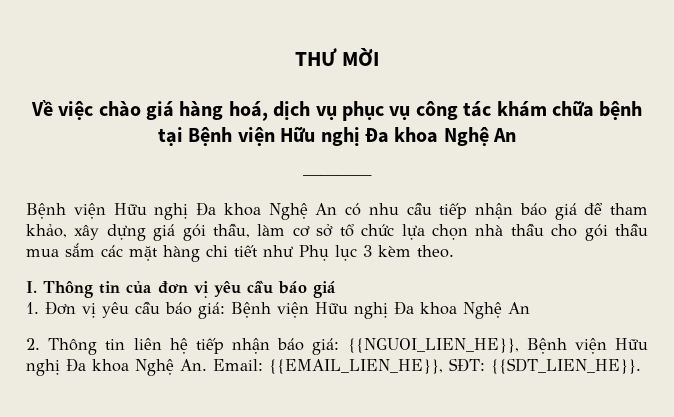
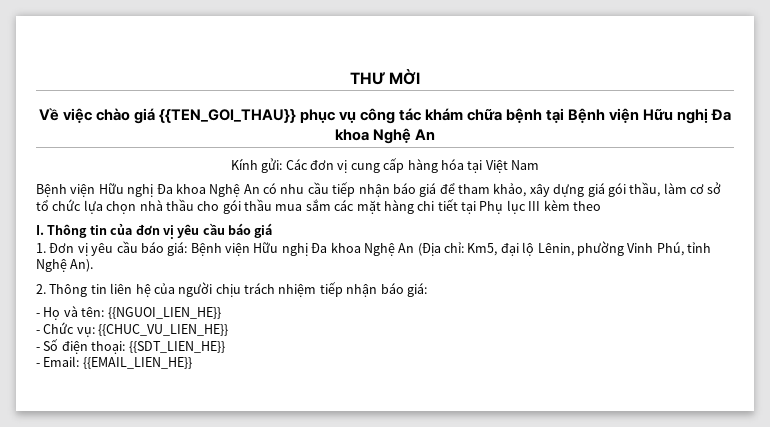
- Về việc chào giá hàng hoá, dịch vụ phục vụ công tác khám chữa bệnh tại Bệnh viện Hữu nghị Đa khoa Nghệ An
+ Về việc chào giá {{TEN_GOI_THAU}} phục vụ công tác khám chữa bệnh tại Bệnh viện Hữu nghị Đa khoa Nghệ An
- ————
+ Kính gửi: Các đơn vị cung cấp hàng hóa tại Việt Nam
- Bệnh viện Hữu nghị Đa khoa Nghệ An có nhu cầu tiếp nhận báo giá để tham khảo, xây dựng giá gói thầu, làm cơ sở tổ chức lựa chọn nhà thầu cho gói thầu mua sắm các mặt hàng chi tiết như Phụ lục 3 kèm theo.
+ Bệnh viện Hữu nghị Đa khoa Nghệ An có nhu cầu tiếp nhận báo giá để tham khảo, xây dựng giá gói thầu, làm cơ sở tổ chức lựa chọn nhà thầu cho gói thầu mua sắm các mặt hàng chi tiết tại Phụ lục III kèm theo
- 1. Đơn vị yêu cầu báo giá: Bệnh viện Hữu nghị Đa khoa Nghệ An
+ 1. Đơn vị yêu cầu báo giá: Bệnh viện Hữu nghị Đa khoa Nghệ An (Địa chỉ: Km5, đại lộ Lênin, phường Vinh Phú, tỉnh Nghệ An).
- 2. Thông tin liên hệ tiếp nhận báo giá: {{NGUOI_LIEN_HE}}, Bệnh viện Hữu nghị Đa khoa Nghệ An. Email: {{EMAIL_LIEN_HE}}, SĐT: {{SDT_LIEN_HE}}.
+ 2. Thông tin liên hệ của người chịu trách nhiệm tiếp nhận báo giá:
+ - Họ và tên: {{NGUOI_LIEN_HE}}
+ - Chức vụ: {{CHUC_VU_LIEN_HE}}
+ - Số điện thoại: {{SDT_LIEN_HE}}
+ - Email: {{EMAIL_LIEN_HE}}

